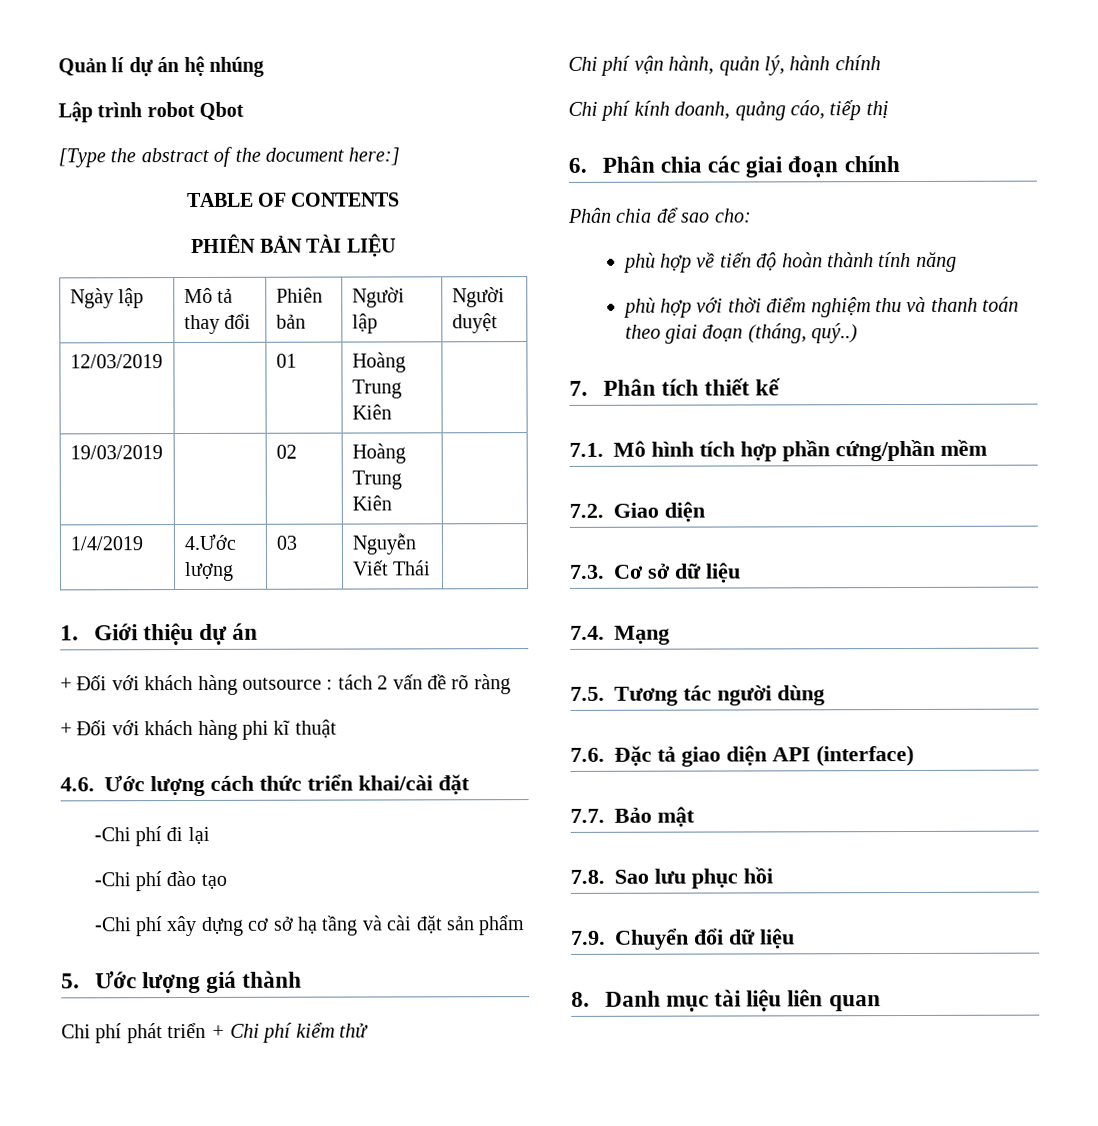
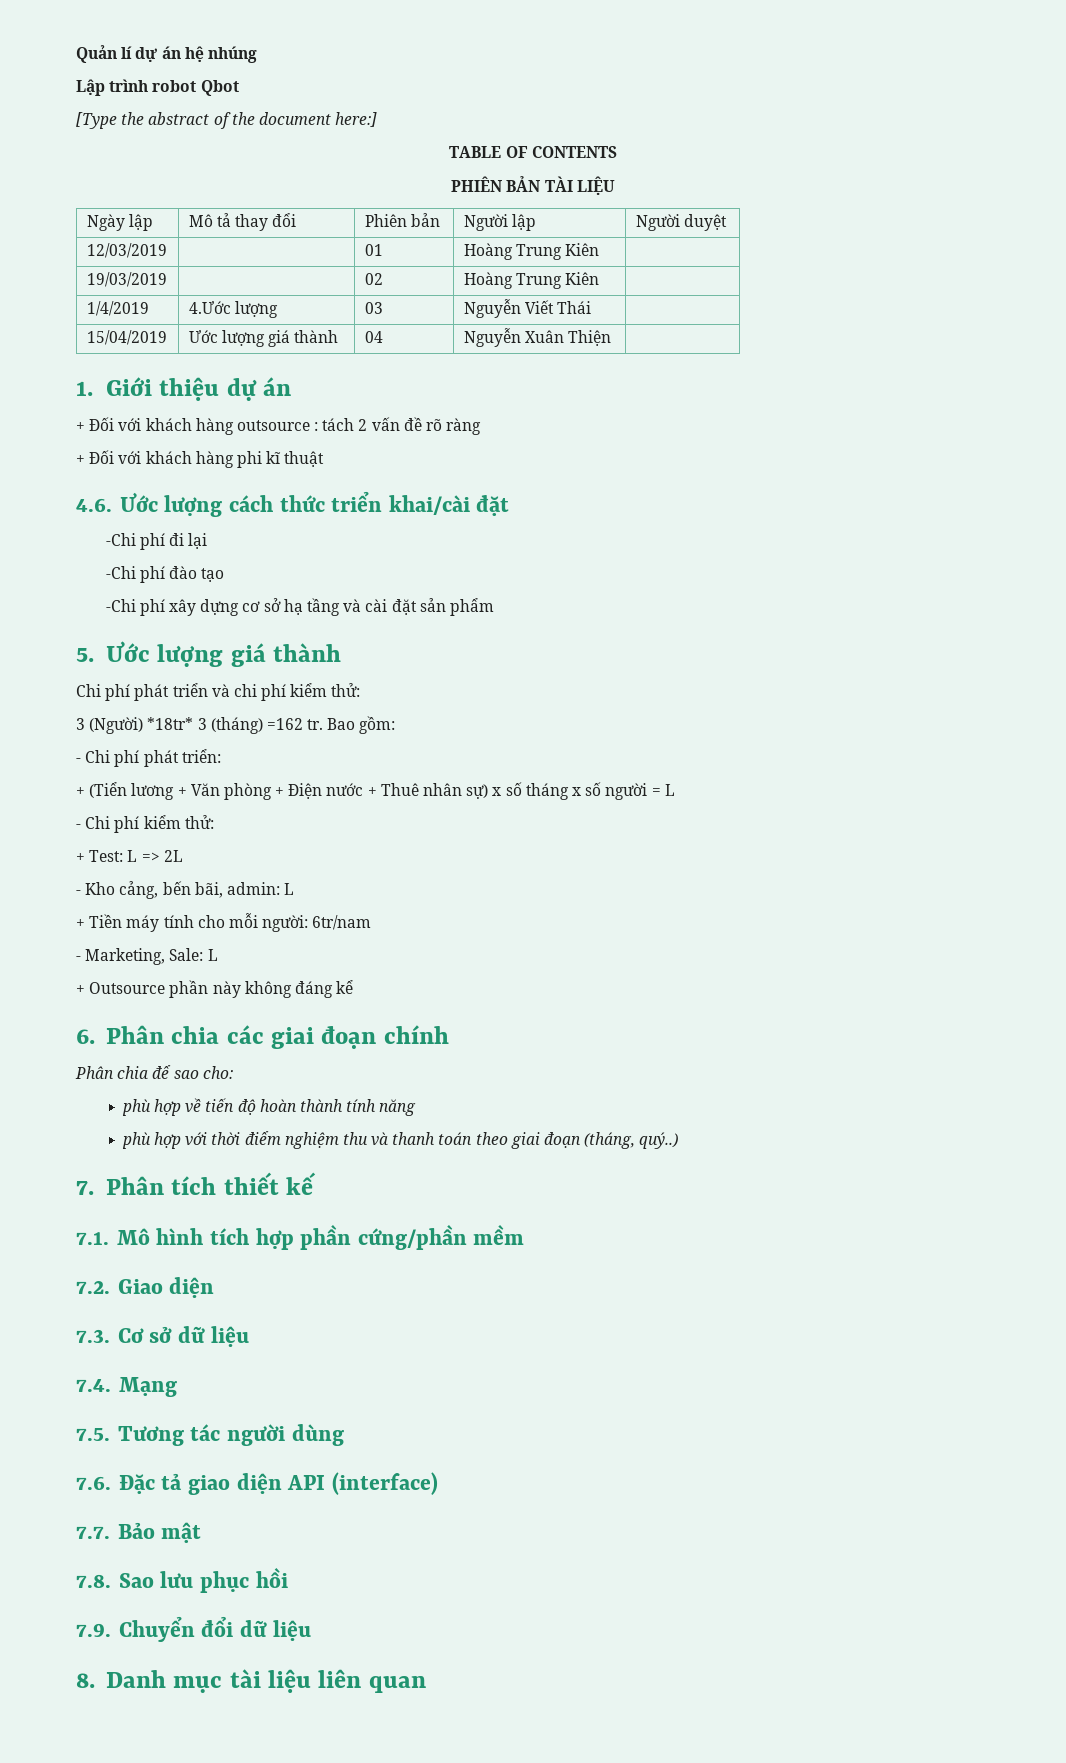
+ 15/04/2019 | Ước lượng giá thành | 04 | Nguyễn Xuân Thiện |
- Chi phí phát triển + Chi phí kiểm thử
- Chi phí vận hành, quản lý, hành chính
- Chi phí kính doanh, quảng cáo, tiếp thị
+ Chi phí phát triển và chi phí kiểm thử:
+ 3 (Người) *18tr* 3 (tháng) =162 tr. Bao gồm:
+ - Chi phí phát triển:
+ + (Tiển lương + Văn phòng + Điện nước + Thuê nhân sự) x số tháng x số người = L
+ - Chi phí kiểm thử:
+ + Test: L => 2L
+ - Kho cảng, bến bãi, admin: L
+ + Tiền máy tính cho mỗi người: 6tr/nam
+ - Marketing, Sale: L
+ + Outsource phần này không đáng kể

